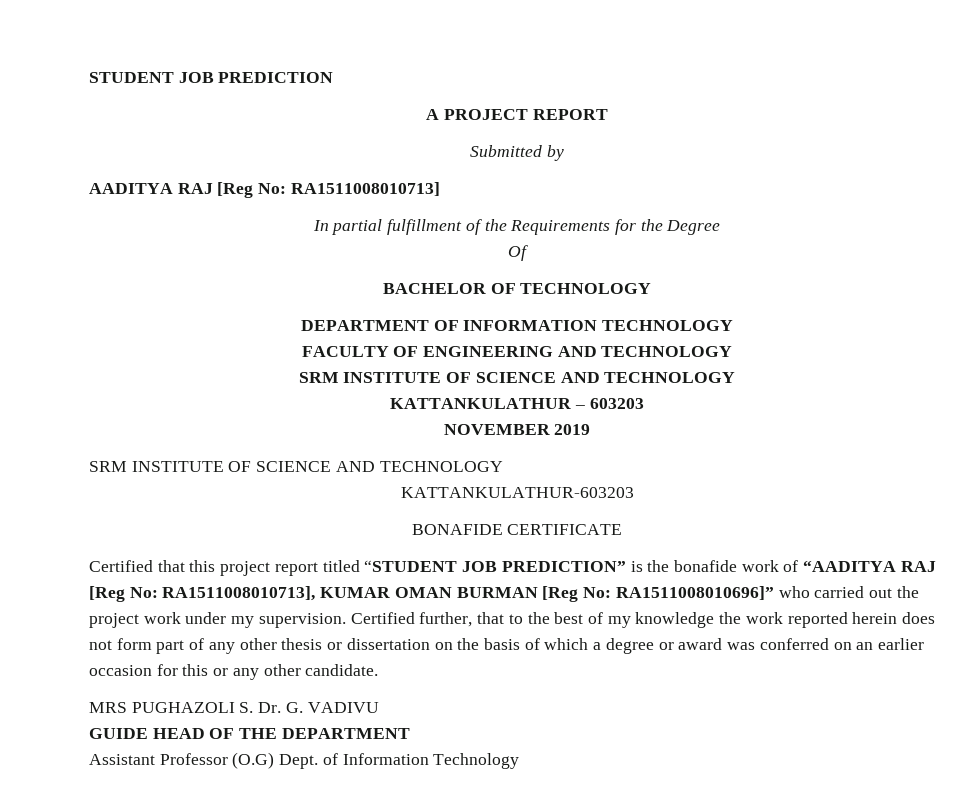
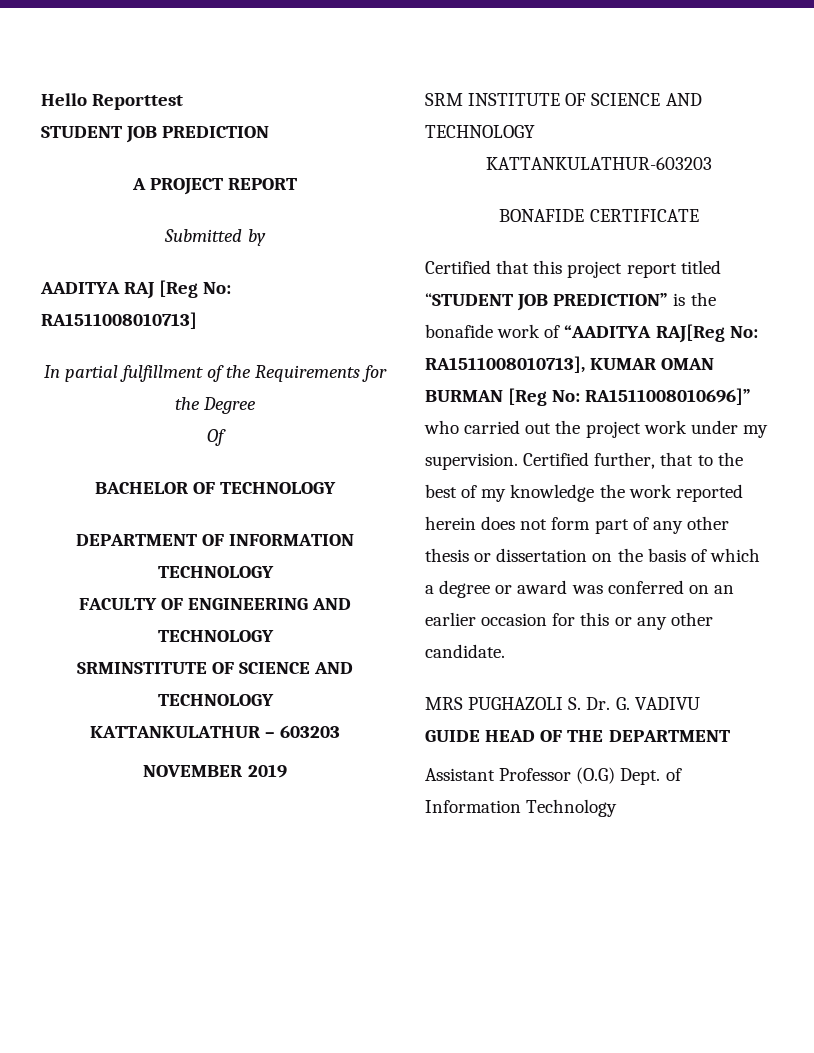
+ Hello Reporttest
  FACULTY OF ENGINEERING AND TECHNOLOGY
- SRM INSTITUTE OF SCIENCE AND TECHNOLOGY
+ SRMINSTITUTE OF SCIENCE AND TECHNOLOGY
- Certified that this project report titled “STUDENT JOB PREDICTION” is the bonafide work of “AADITYA RAJ [Reg No: RA1511008010713], KUMAR OMAN BURMAN [Reg No: RA1511008010696]” who carried out the project work under my supervision.
+ Certified that this project report titled “STUDENT JOB PREDICTION” is the bonafide work of “AADITYA RAJ[Reg No: RA1511008010713], KUMAR OMAN BURMAN [Reg No: RA1511008010696]” who carried out the project work under my supervision.

